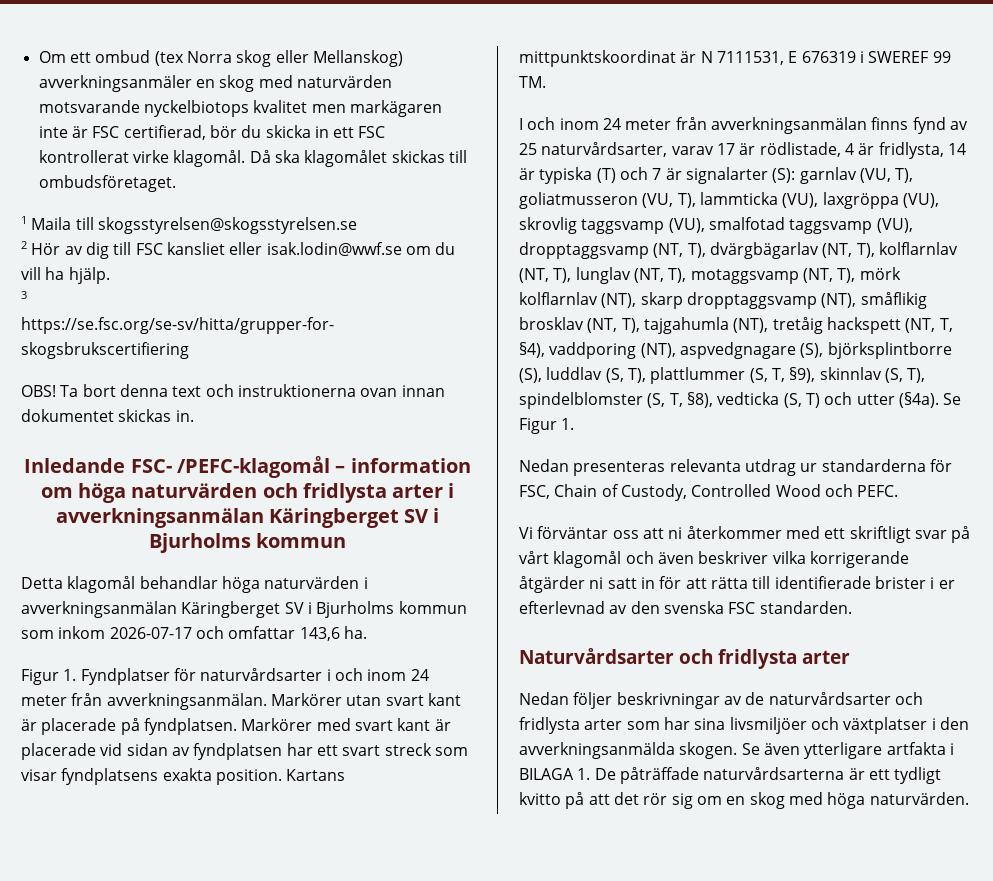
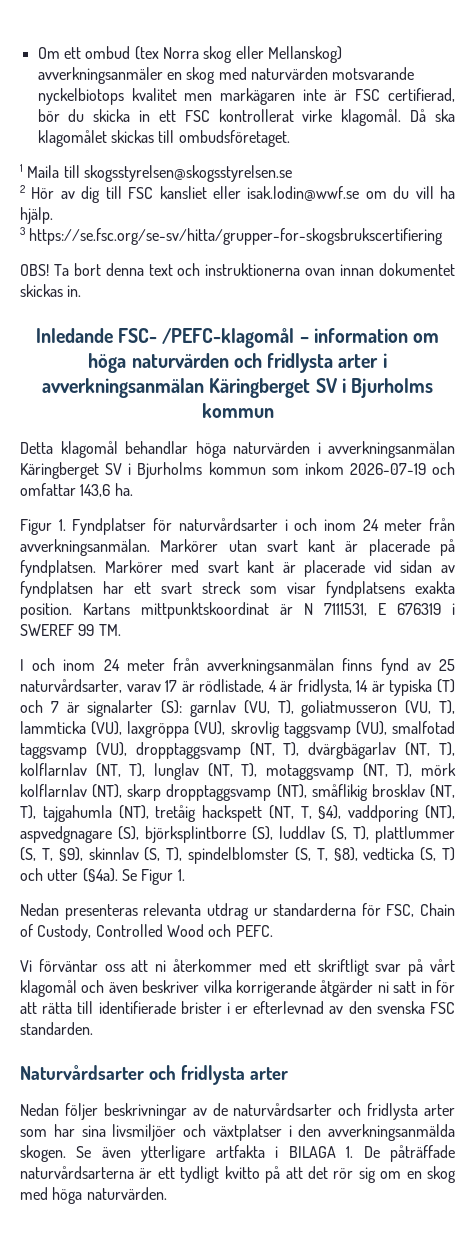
- Detta klagomål behandlar höga naturvärden i avverkningsanmälan Käringberget SV i Bjurholms kommun som inkom 2026-07-17 och omfattar 143,6 ha.
+ Detta klagomål behandlar höga naturvärden i avverkningsanmälan Käringberget SV i Bjurholms kommun som inkom 2026-07-19 och omfattar 143,6 ha.

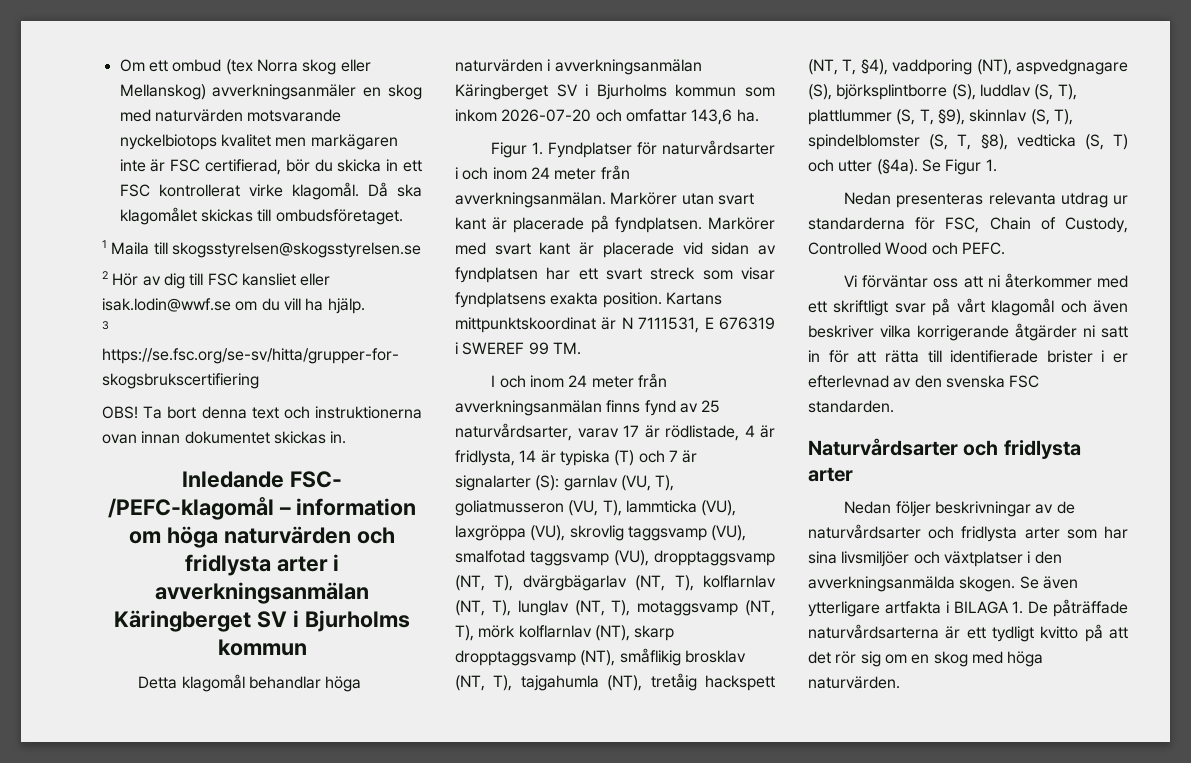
- Detta klagomål behandlar höga naturvärden i avverkningsanmälan Käringberget SV i Bjurholms kommun som inkom 2026-07-19 och omfattar 143,6 ha.
+ Detta klagomål behandlar höga naturvärden i avverkningsanmälan Käringberget SV i Bjurholms kommun som inkom 2026-07-20 och omfattar 143,6 ha.

